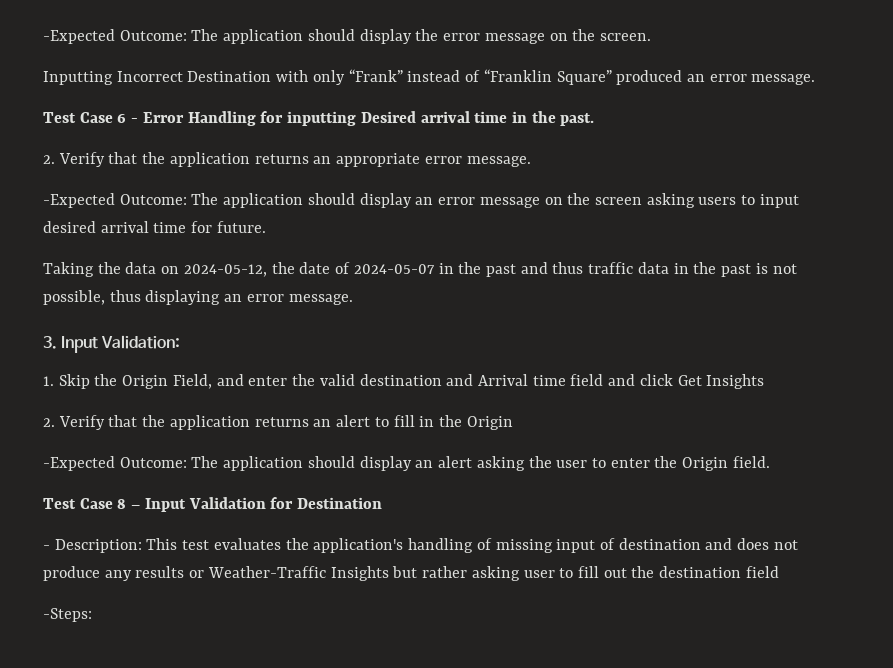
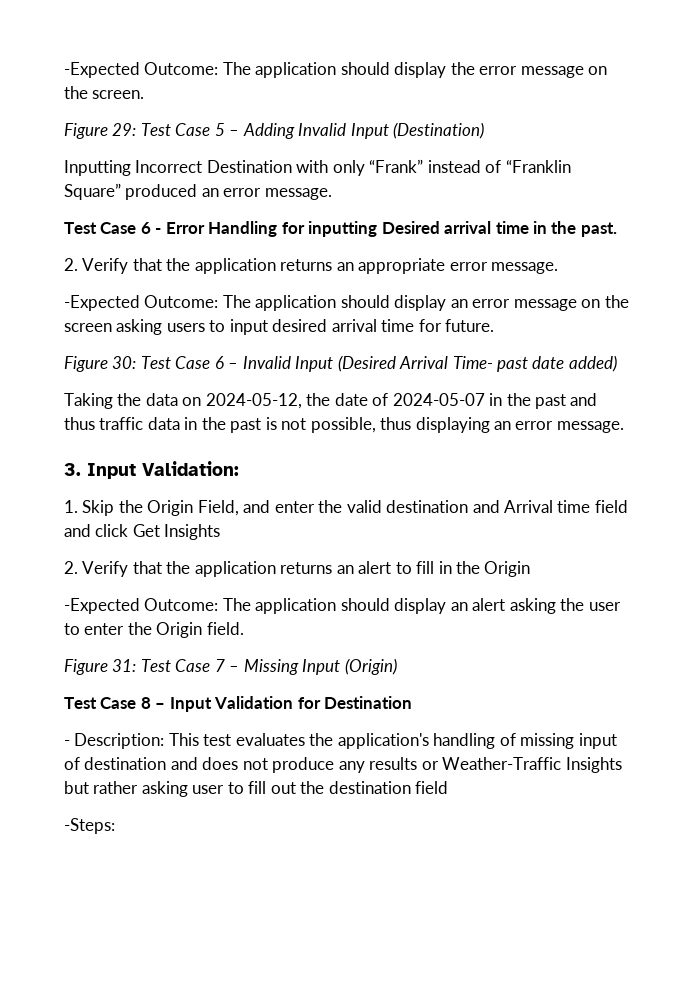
+ Figure 29: Test Case 5 – Adding Invalid Input (Destination)
+ Figure 30: Test Case 6 – Invalid Input (Desired Arrival Time- past date added)
+ Figure 31: Test Case 7 – Missing Input (Origin)

